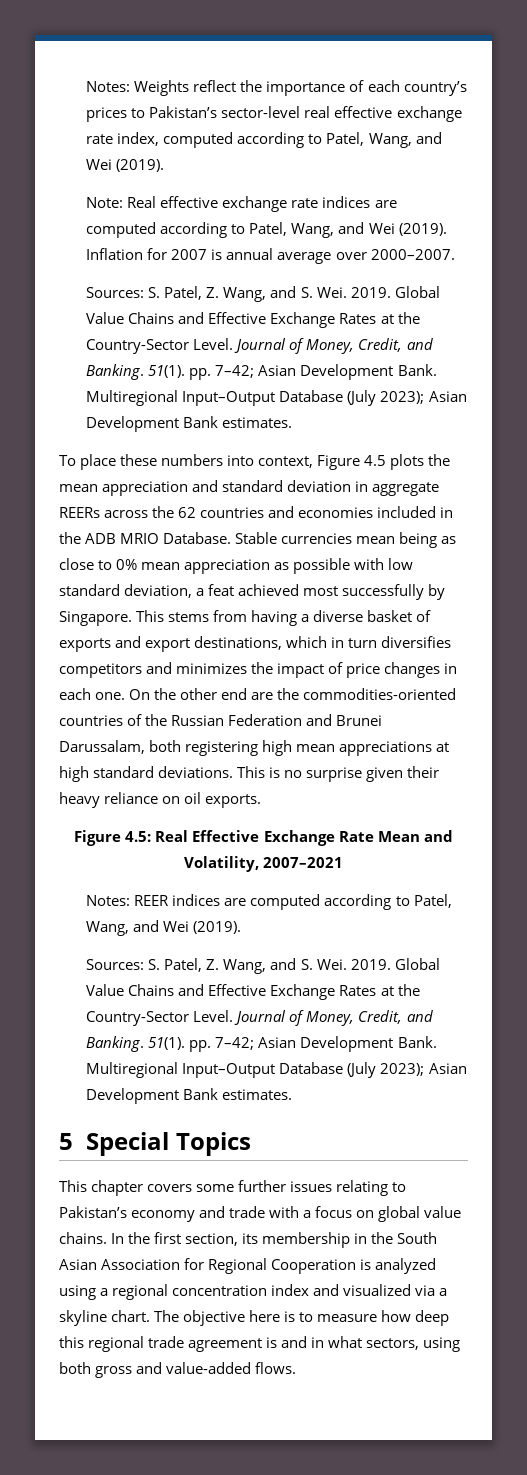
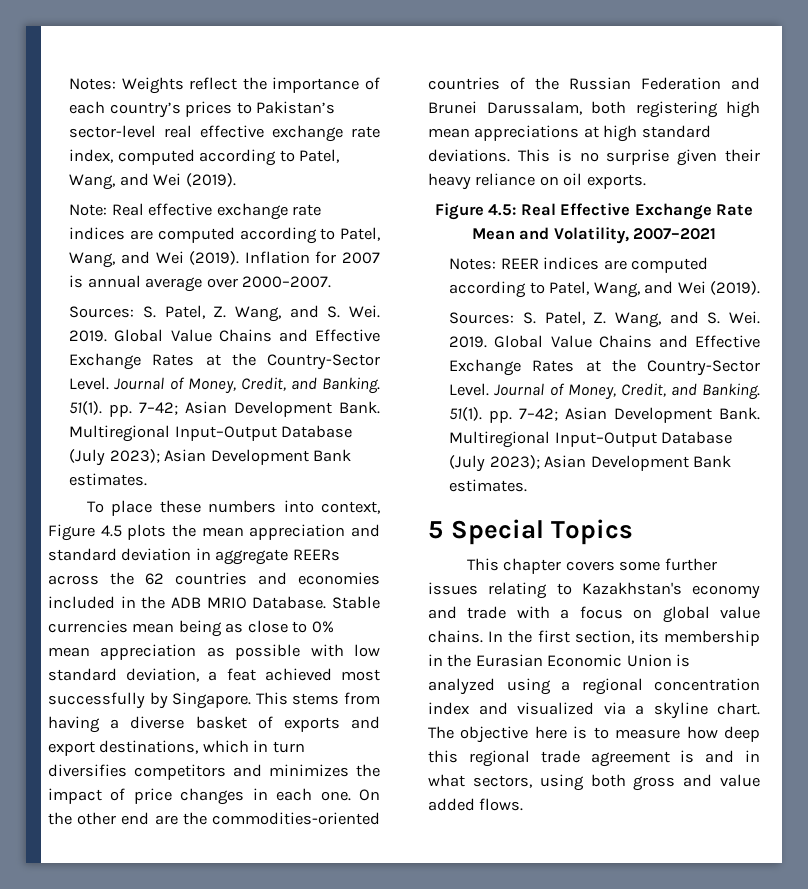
- This chapter covers some further issues relating to Pakistan’s economy and trade with a focus on global value chains.
+ This chapter covers some further issues relating to Kazakhstan's economy and trade with a focus on global value chains.
- In the first section, its membership in the South Asian Association for Regional Cooperation is analyzed using a regional concentration index and visualized via a skyline chart.
+ In the first section, its membership in the Eurasian Economic Union is analyzed using a regional concentration index and visualized via a skyline chart.
- The objective here is to measure how deep this regional trade agreement is and in what sectors, using both gross and value-added flows.
+ The objective here is to measure how deep this regional trade agreement is and in what sectors, using both gross and value added flows.

